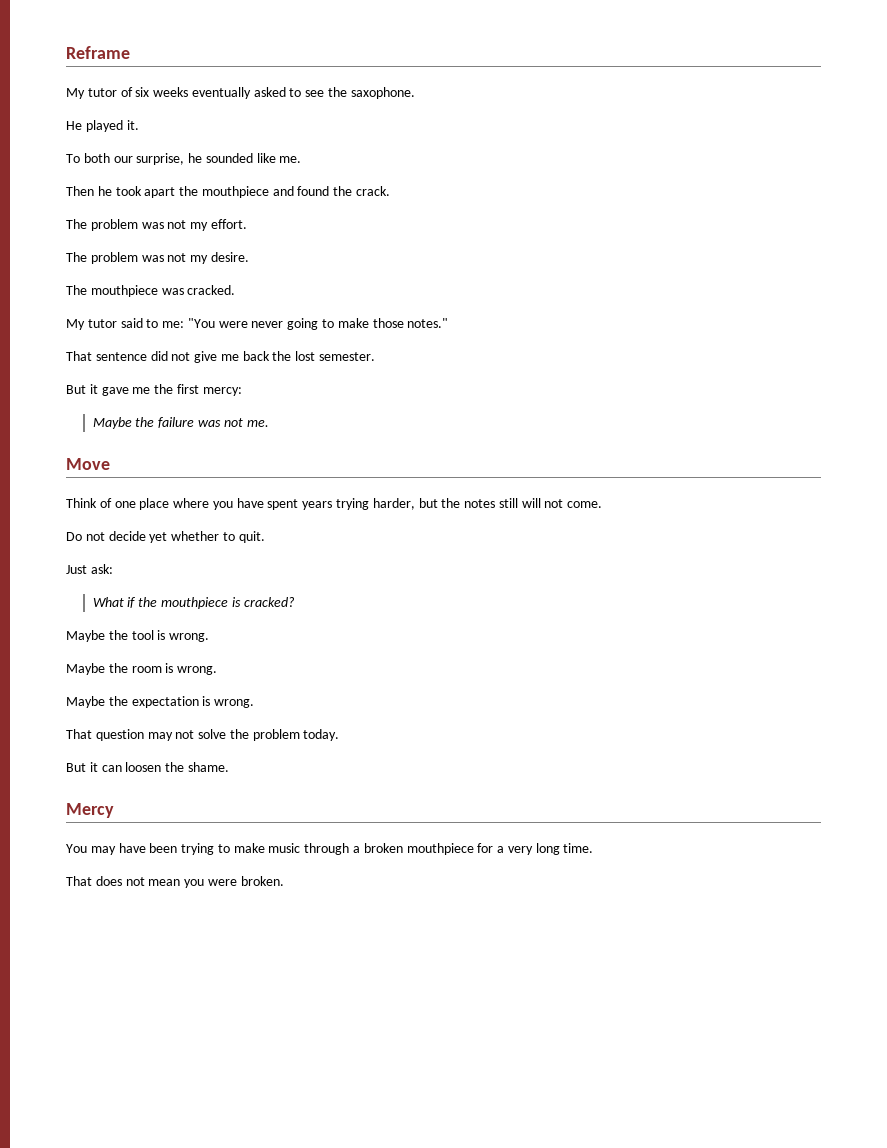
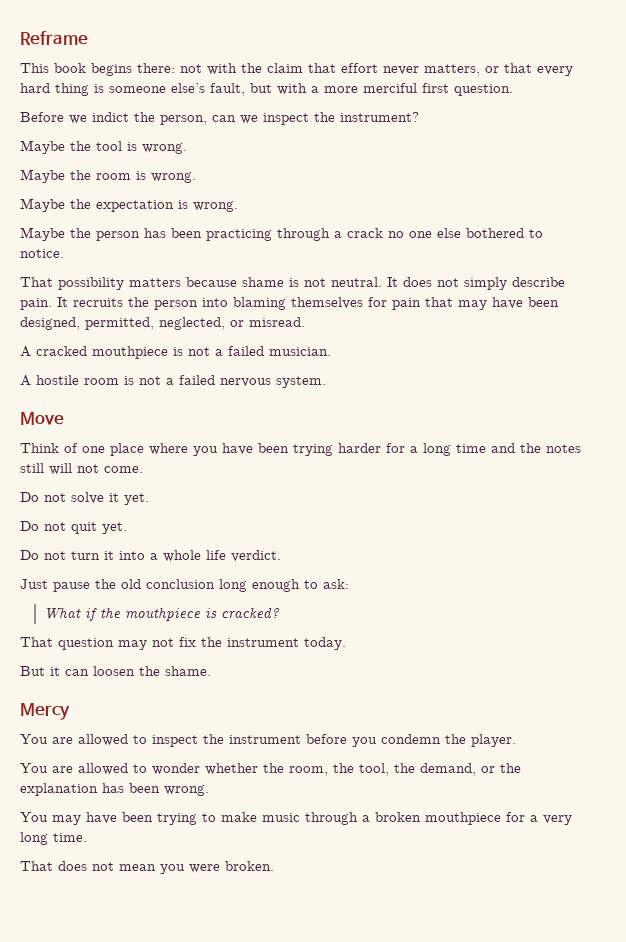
- My tutor of six weeks eventually asked to see the saxophone.
- He played it.
- To both our surprise, he sounded like me.
- Then he took apart the mouthpiece and found the crack.
- The problem was not my effort.
- The problem was not my desire.
- The mouthpiece was cracked.
- My tutor said to me: "You were never going to make those notes."
- That sentence did not give me back the lost semester.
- But it gave me the first mercy:
- Maybe the failure was not me.
- Move
- Think of one place where you have spent years trying harder, but the notes still will not come.
- Do not decide yet whether to quit.
- Just ask:
- What if the mouthpiece is cracked?
+ This book begins there: not with the claim that effort never matters, or that every hard thing is someone else’s fault, but with a more merciful first question.
+ Before we indict the person, can we inspect the instrument?
+ Maybe the person has been practicing through a crack no one else bothered to notice.
+ That possibility matters because shame is not neutral. It does not simply describe pain. It recruits the person into blaming themselves for pain that may have been designed, permitted, neglected, or misread.
+ A cracked mouthpiece is not a failed musician.
+ A hostile room is not a failed nervous system.
+ Move
+ Think of one place where you have been trying harder for a long time and the notes still will not come.
+ Do not solve it yet.
+ Do not quit yet.
+ Do not turn it into a whole life verdict.
+ Just pause the old conclusion long enough to ask:
+ What if the mouthpiece is cracked?
- That question may not solve the problem today.
+ That question may not fix the instrument today.
+ You are allowed to inspect the instrument before you condemn the player.
+ You are allowed to wonder whether the room, the tool, the demand, or the explanation has been wrong.

